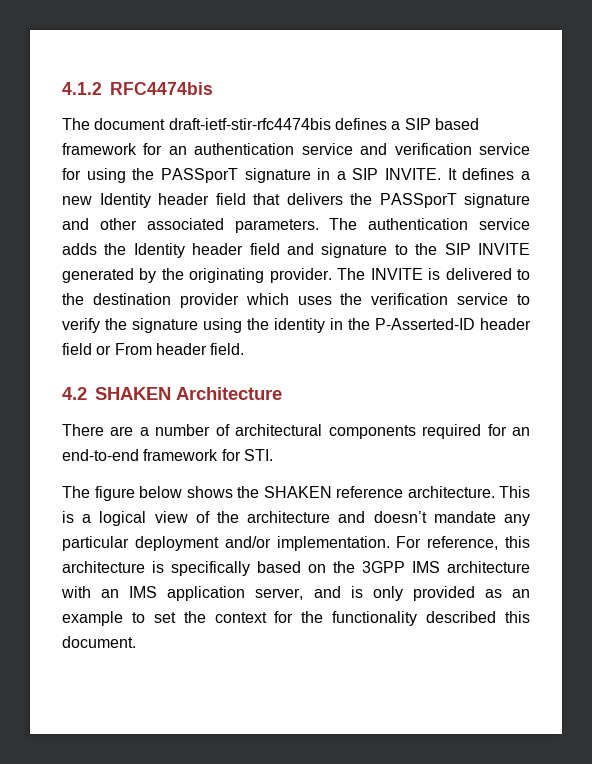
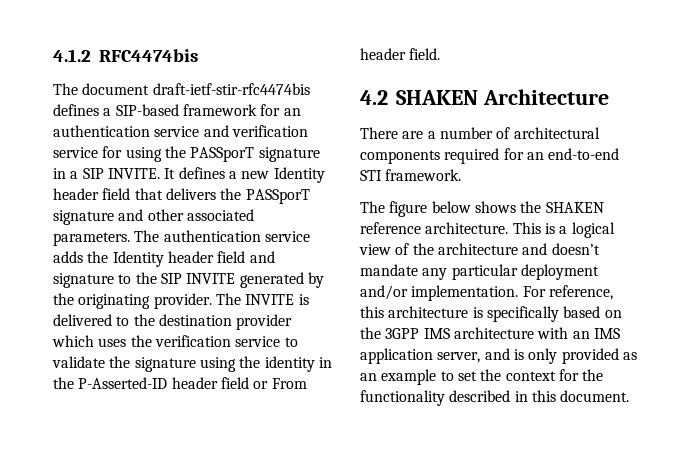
- The document draft-ietf-stir-rfc4474bis defines a SIP based framework for an authentication service and verification service for using the PASSporT signature in a SIP INVITE.
+ The document draft-ietf-stir-rfc4474bis defines a SIP-based framework for an authentication service and verification service for using the PASSporT signature in a SIP INVITE.
- The INVITE is delivered to the destination provider which uses the verification service to verify the signature using the identity in the P-Asserted-ID header field or From header field.
+ The INVITE is delivered to the destination provider which uses the verification service to validate the signature using the identity in the P-Asserted-ID header field or From header field.
- There are a number of architectural components required for an end-to-end framework for STI.
+ There are a number of architectural components required for an end-to-end STI framework.
- For reference, this architecture is specifically based on the 3GPP IMS architecture with an IMS application server, and is only provided as an example to set the context for the functionality described this document.
+ For reference, this architecture is specifically based on the 3GPP IMS architecture with an IMS application server, and is only provided as an example to set the context for the functionality described in this document.

